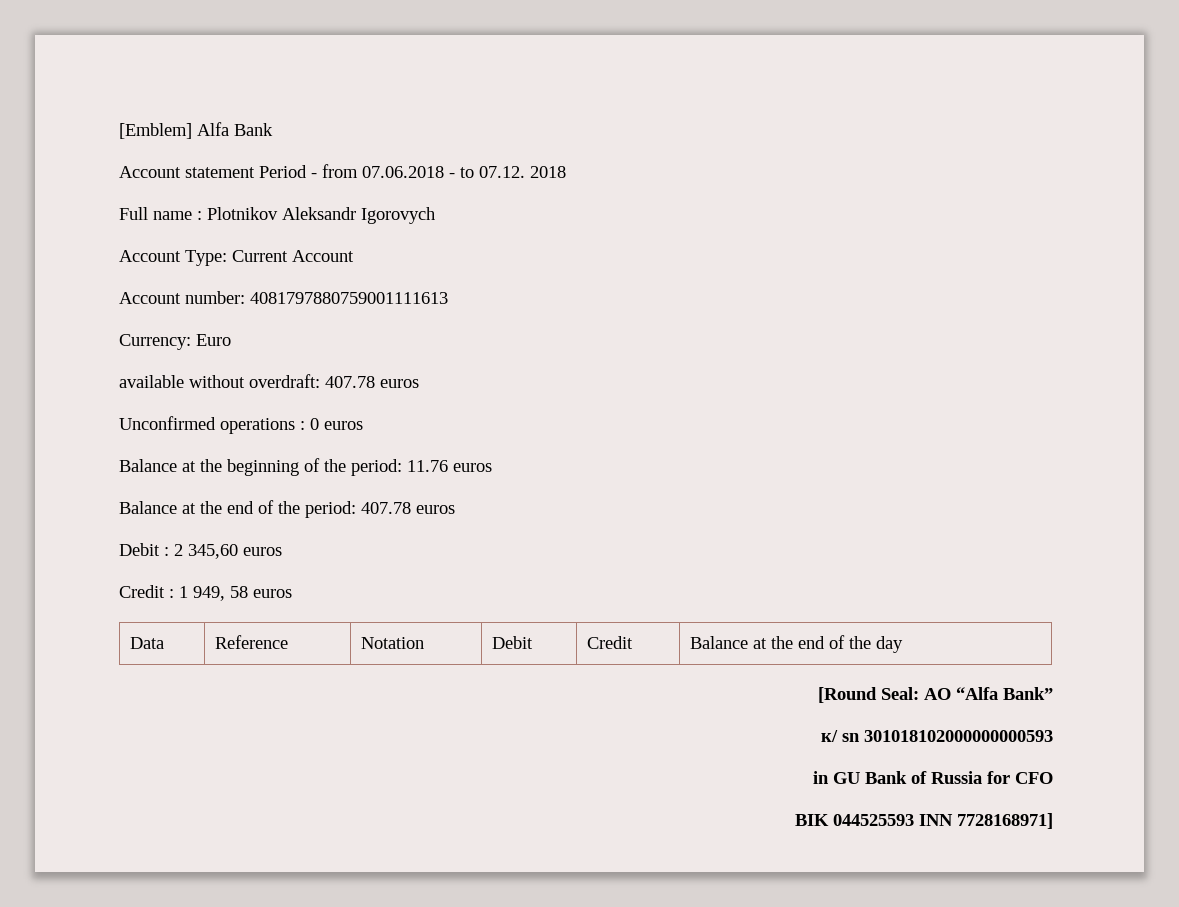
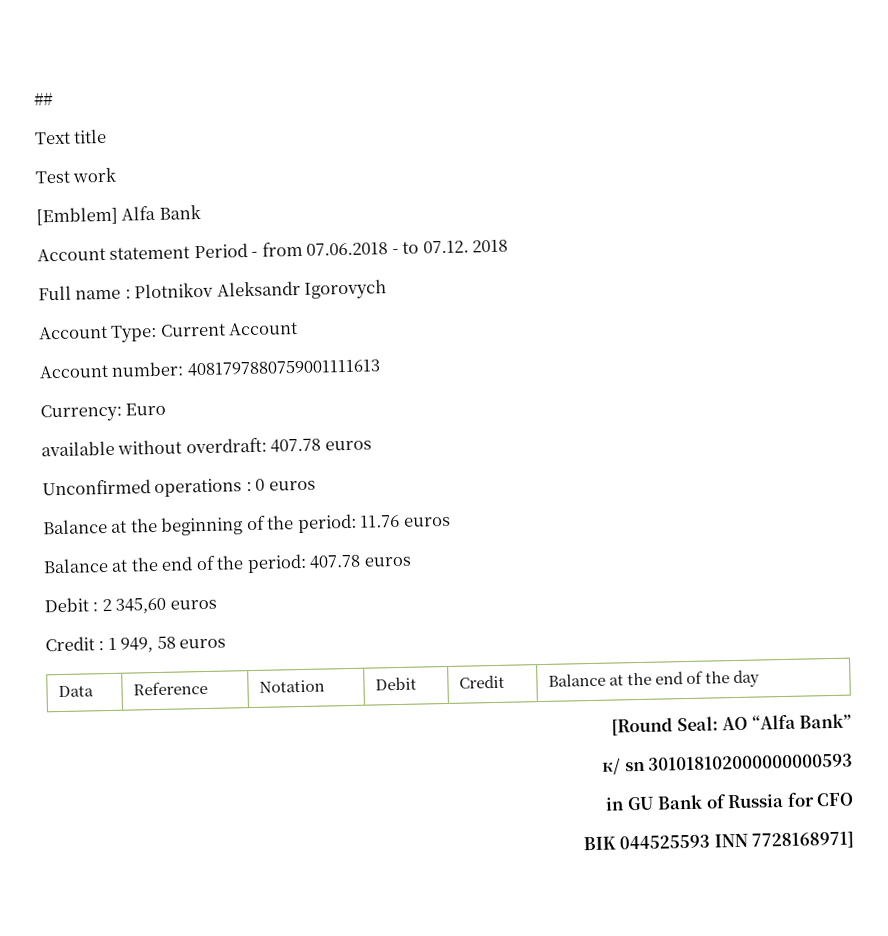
+ ##
+ Text title
+ Test work

